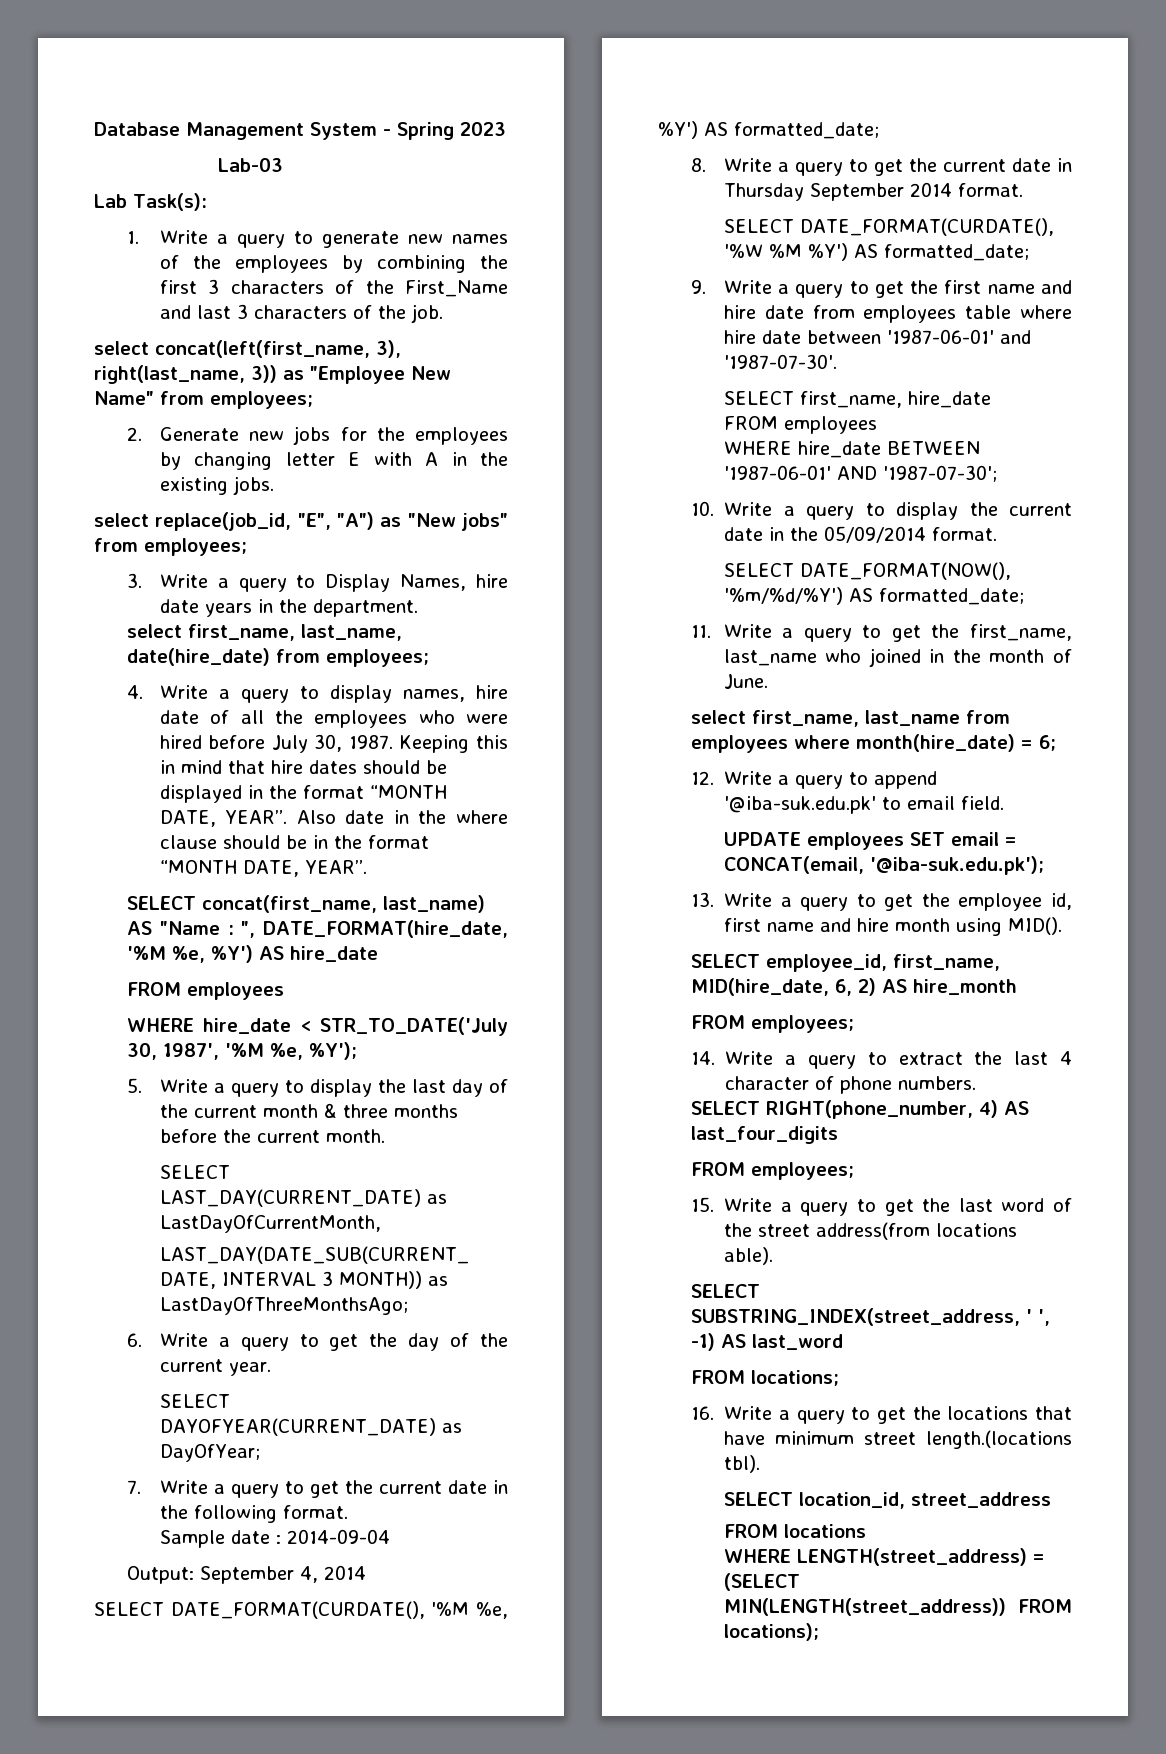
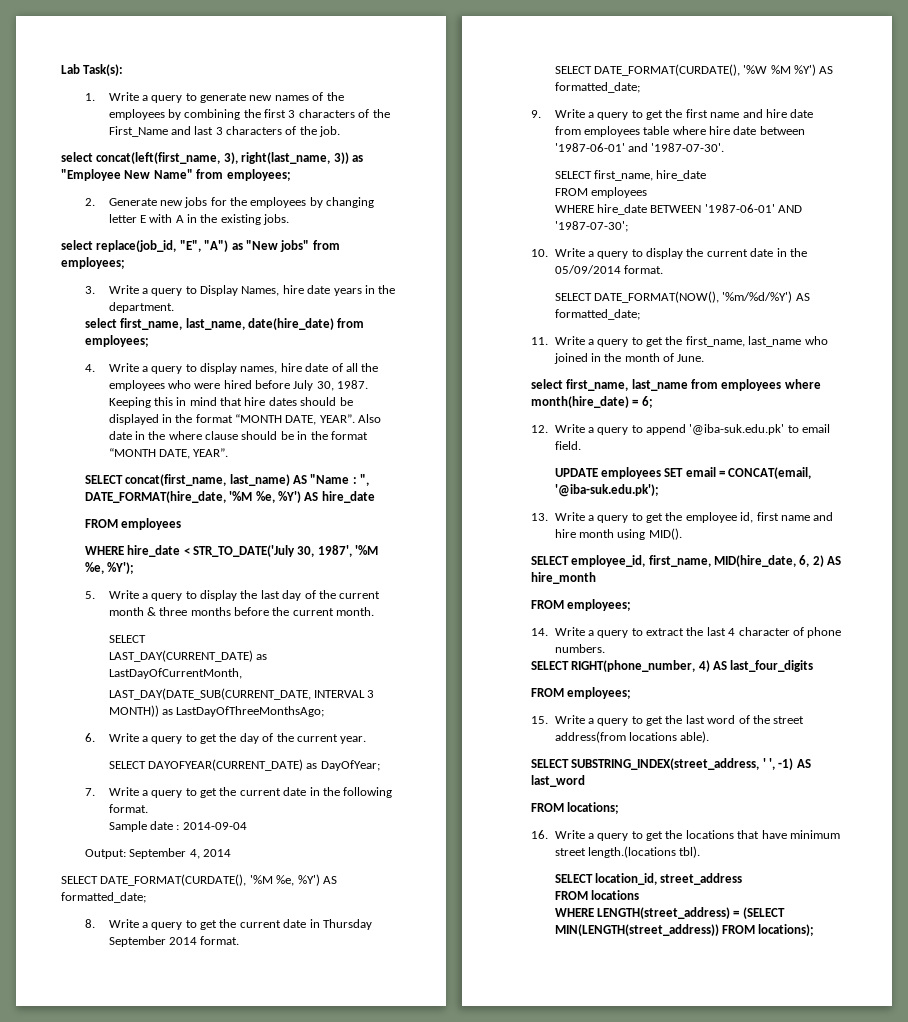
- Database Management System - Spring 2023
- Lab-03

